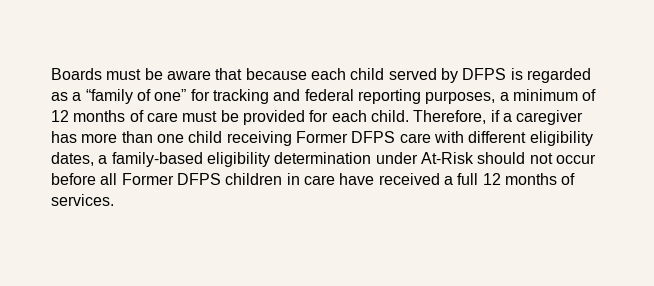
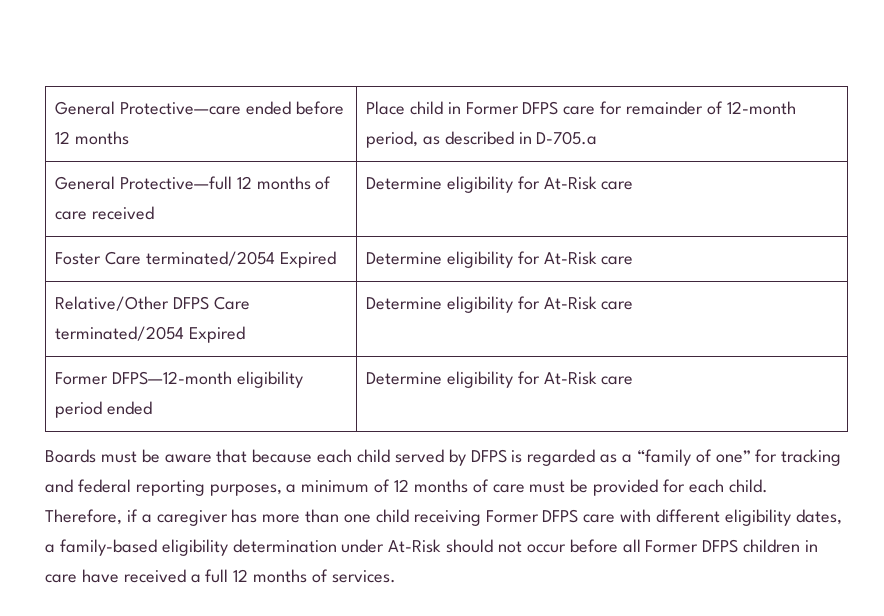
+ General Protective—care ended before 12 months | Place child in Former DFPS care for remainder of 12-month period, as described in D-705.a
+ General Protective—full 12 months of care received | Determine eligibility for At-Risk care
+ Foster Care terminated/2054 Expired | Determine eligibility for At-Risk care
+ Relative/Other DFPS Care terminated/2054 Expired | Determine eligibility for At-Risk care
+ Former DFPS—12-month eligibility period ended | Determine eligibility for At-Risk care

